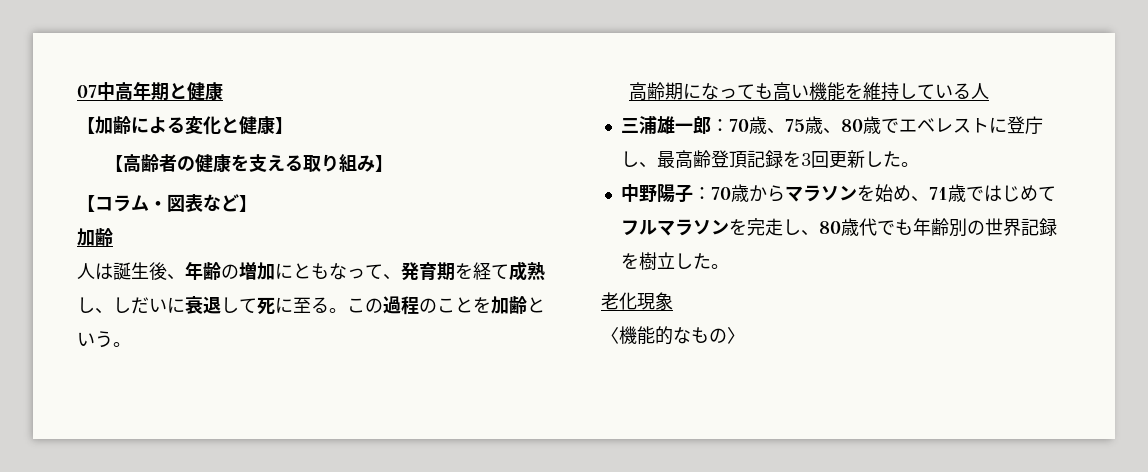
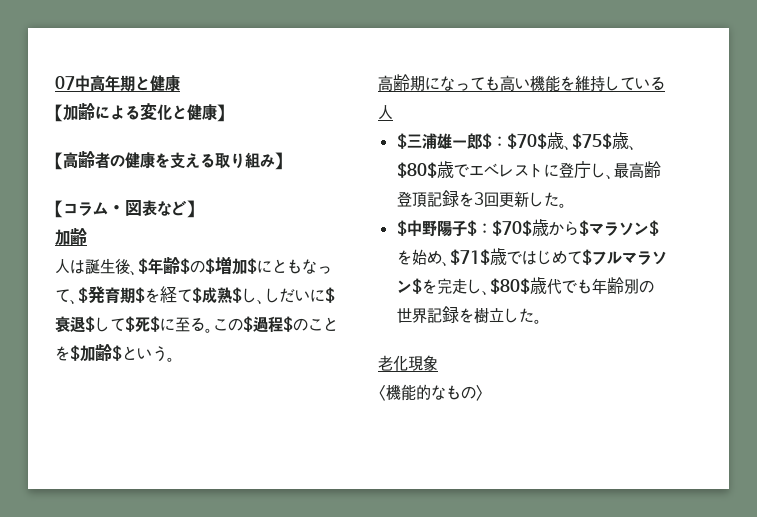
- 人は誕生後、年齢の増加にともなって、発育期を経て成熟し、しだいに衰退して死に至る。この過程のことを加齢という。
+ 人は誕生後、$年齢$の$増加$にともなって、$発育期$を経て$成熟$し、しだいに$衰退$して$死$に至る。この$過程$のことを$加齢$という。
- 三浦雄一郎：70歳、75歳、80歳でエベレストに登庁し、最高齢登頂記録を3回更新した。
+ $三浦雄一郎$：$70$歳、$75$歳、$80$歳でエベレストに登庁し、最高齢登頂記録を3回更新した。
- 中野陽子：70歳からマラソンを始め、71歳ではじめてフルマラソンを完走し、80歳代でも年齢別の世界記録を樹立した。
+ $中野陽子$：$70$歳から$マラソン$を始め、$71$歳ではじめて$フルマラソン$を完走し、$80$歳代でも年齢別の世界記録を樹立した。

